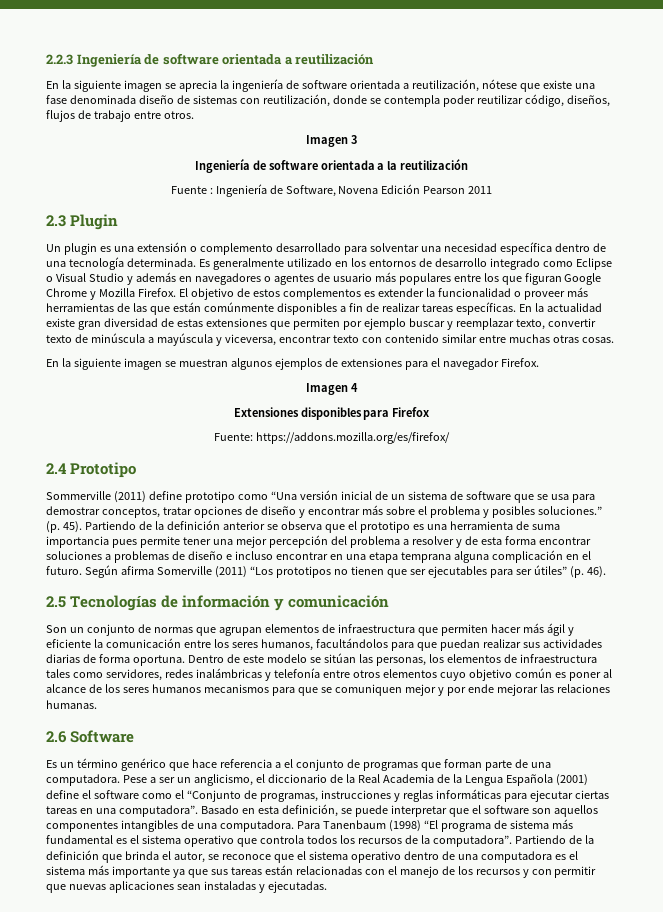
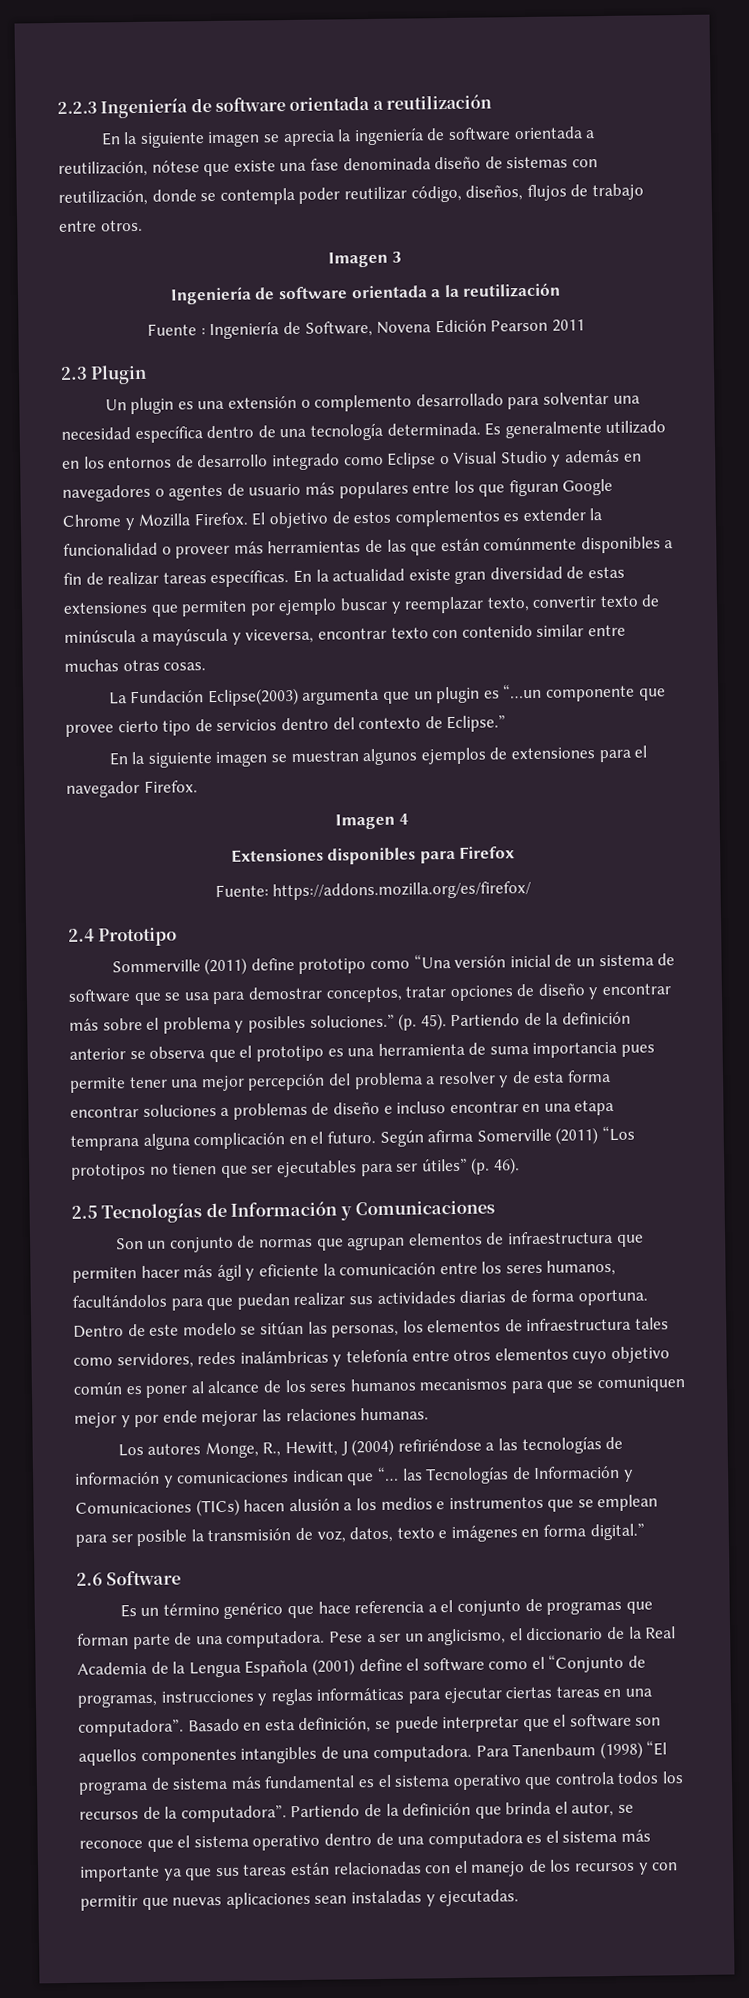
+ La Fundación Eclipse(2003) argumenta que un plugin es “…un componente que provee cierto tipo de servicios dentro del contexto de Eclipse.”
- 2.5 Tecnologías de información y comunicación
+ 2.5 Tecnologías de Información y Comunicaciones
+ Los autores Monge, R., Hewitt, J (2004) refiriéndose a las tecnologías de información y comunicaciones indican que “… las Tecnologías de Información y Comunicaciones (TICs) hacen alusión a los medios e instrumentos que se emplean para ser posible la transmisión de voz, datos, texto e imágenes en forma digital.”

